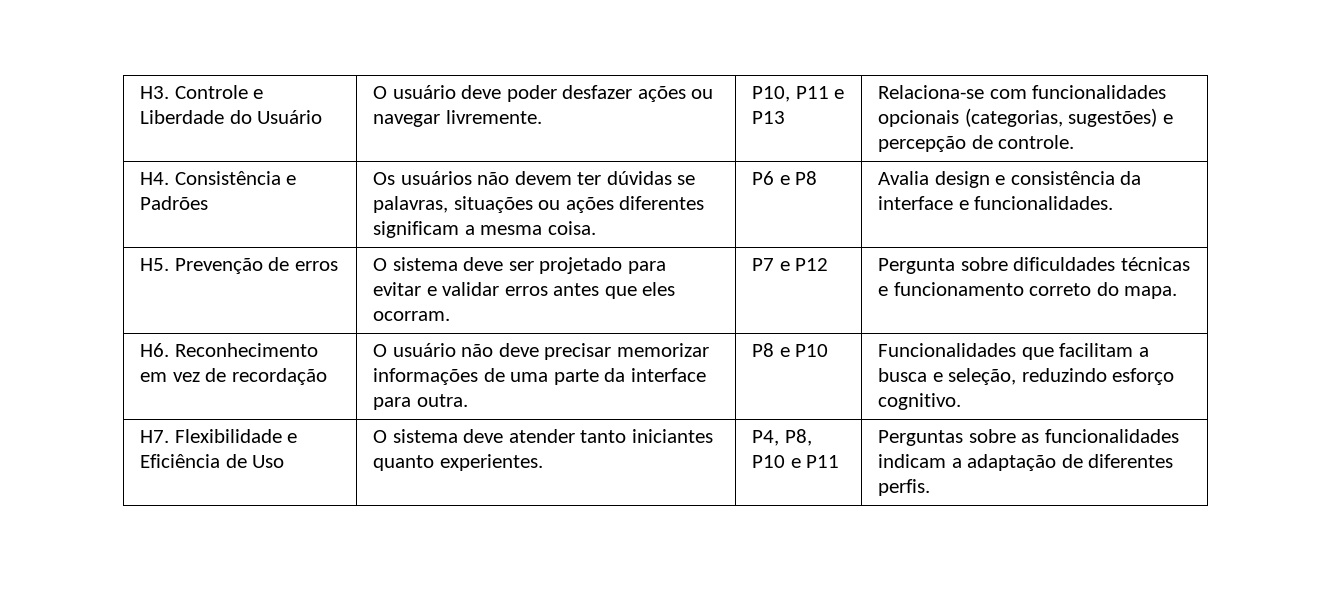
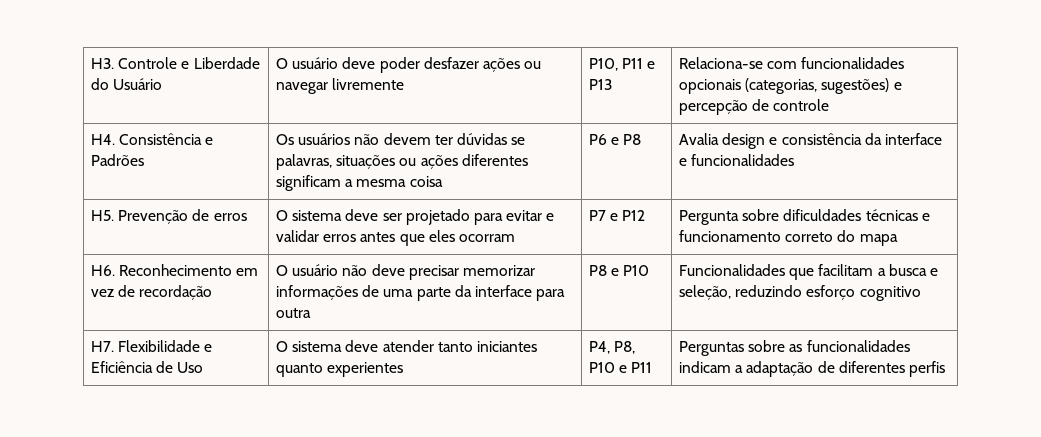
- H3. Controle e Liberdade do Usuário | O usuário deve poder desfazer ações ou navegar livremente. | P10, P11 e P13 | Relaciona-se com funcionalidades opcionais (categorias, sugestões) e percepção de controle.
+ H3. Controle e Liberdade do Usuário | O usuário deve poder desfazer ações ou navegar livremente | P10, P11 e P13 | Relaciona-se com funcionalidades opcionais (categorias, sugestões) e percepção de controle
- H4. Consistência e Padrões | Os usuários não devem ter dúvidas se palavras, situações ou ações diferentes significam a mesma coisa. | P6 e P8 | Avalia design e consistência da interface e funcionalidades.
+ H4. Consistência e Padrões | Os usuários não devem ter dúvidas se palavras, situações ou ações diferentes significam a mesma coisa | P6 e P8 | Avalia design e consistência da interface e funcionalidades
- H5. Prevenção de erros | O sistema deve ser projetado para evitar e validar erros antes que eles ocorram. | P7 e P12 | Pergunta sobre dificuldades técnicas e funcionamento correto do mapa.
+ H5. Prevenção de erros | O sistema deve ser projetado para evitar e validar erros antes que eles ocorram | P7 e P12 | Pergunta sobre dificuldades técnicas e funcionamento correto do mapa
- H6. Reconhecimento em vez de recordação | O usuário não deve precisar memorizar informações de uma parte da interface para outra. | P8 e P10 | Funcionalidades que facilitam a busca e seleção, reduzindo esforço cognitivo.
+ H6. Reconhecimento em vez de recordação | O usuário não deve precisar memorizar informações de uma parte da interface para outra | P8 e P10 | Funcionalidades que facilitam a busca e seleção, reduzindo esforço cognitivo
- H7. Flexibilidade e Eficiência de Uso | O sistema deve atender tanto iniciantes quanto experientes. | P4, P8, P10 e P11 | Perguntas sobre as funcionalidades indicam a adaptação de diferentes perfis.
+ H7. Flexibilidade e Eficiência de Uso | O sistema deve atender tanto iniciantes quanto experientes | P4, P8, P10 e P11 | Perguntas sobre as funcionalidades indicam a adaptação de diferentes perfis

